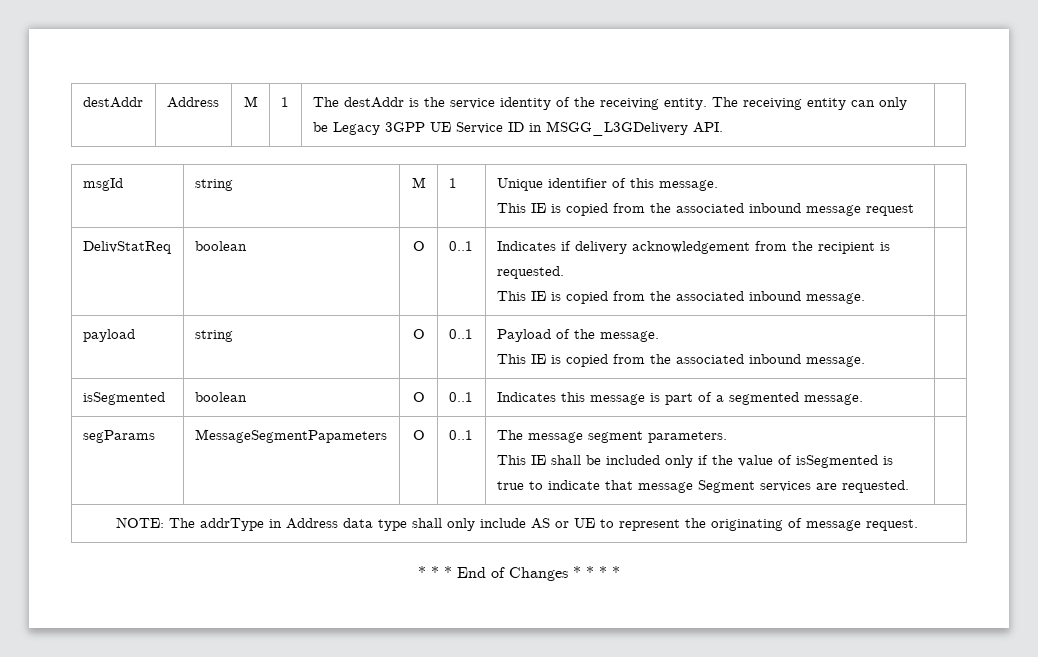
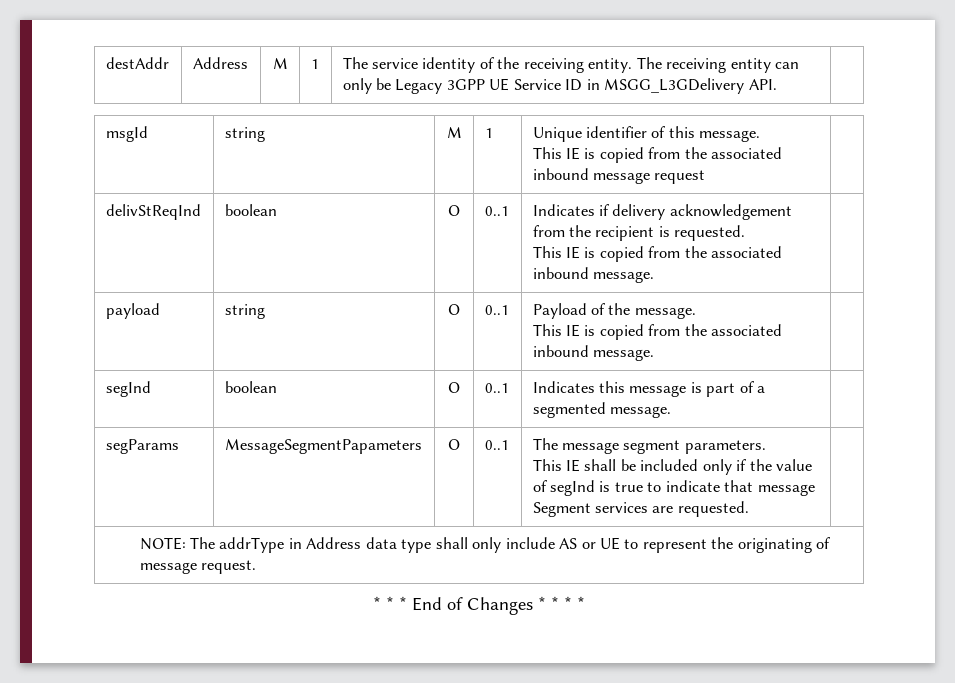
- destAddr | Address | M | 1 | The destAddr is the service identity of the receiving entity. The receiving entity can only be Legacy 3GPP UE Service ID in MSGG_L3GDelivery API. |
+ destAddr | Address | M | 1 | The service identity of the receiving entity. The receiving entity can only be Legacy 3GPP UE Service ID in MSGG_L3GDelivery API. |
- DelivStatReq | boolean | O | 0..1 | Indicates if delivery acknowledgement from the recipient is requested.
+ delivStReqInd | boolean | O | 0..1 | Indicates if delivery acknowledgement from the recipient is requested.
- isSegmented | boolean | O | 0..1 | Indicates this message is part of a segmented message. |
+ segInd | boolean | O | 0..1 | Indicates this message is part of a segmented message. |
  segParams | MessageSegmentPapameters | O | 0..1 | The message segment parameters.
- This IE shall be included only if the value of isSegmented is true to indicate that message Segment services are requested. |
+ This IE shall be included only if the value of segInd is true to indicate that message Segment services are requested. |

